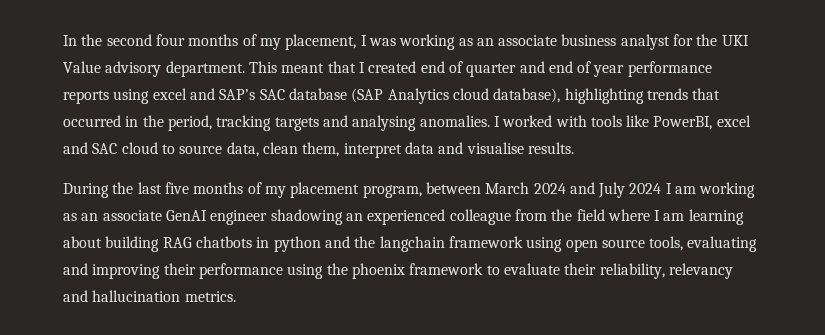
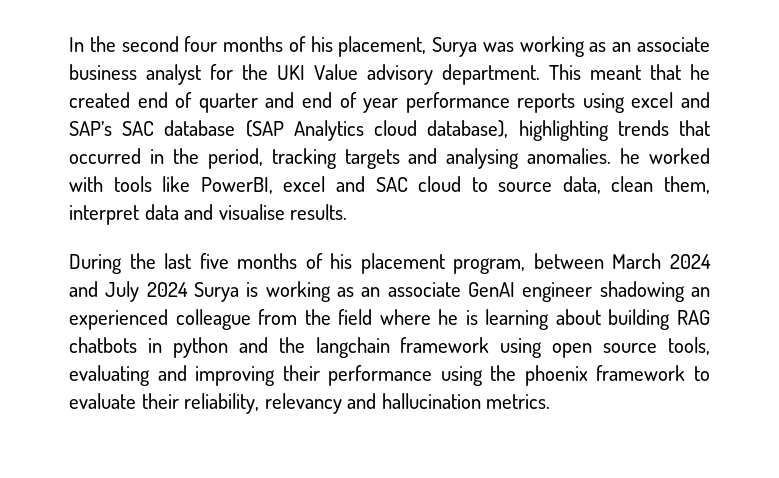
- In the second four months of my placement, I was working as an associate business analyst for the UKI Value advisory department.
+ In the second four months of his placement, Surya was working as an associate business analyst for the UKI Value advisory department.
- This meant that I created end of quarter and end of year performance reports using excel and SAP’s SAC database (SAP Analytics cloud database), highlighting trends that occurred in the period, tracking targets and analysing anomalies. I worked with tools like PowerBI, excel and SAC cloud to source data, clean them, interpret data and visualise results.
+ This meant that he created end of quarter and end of year performance reports using excel and SAP’s SAC database (SAP Analytics cloud database), highlighting trends that occurred in the period, tracking targets and analysing anomalies. he worked with tools like PowerBI, excel and SAC cloud to source data, clean them, interpret data and visualise results.
- During the last five months of my placement program, between March 2024 and July 2024 I am working as an associate GenAI engineer shadowing an experienced colleague from the field where I am learning about building RAG chatbots in python and the langchain framework using open source tools, evaluating and improving their performance using the phoenix framework to evaluate their reliability, relevancy and hallucination metrics.
+ During the last five months of his placement program, between March 2024 and July 2024 Surya is working as an associate GenAI engineer shadowing an experienced colleague from the field where he is learning about building RAG chatbots in python and the langchain framework using open source tools, evaluating and improving their performance using the phoenix framework to evaluate their reliability, relevancy and hallucination metrics.

